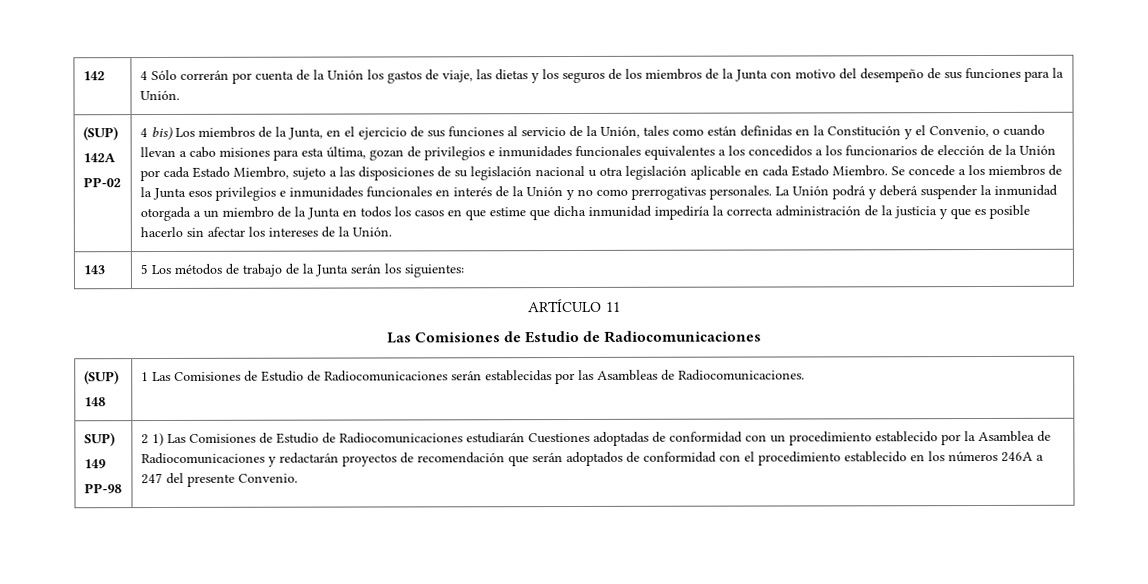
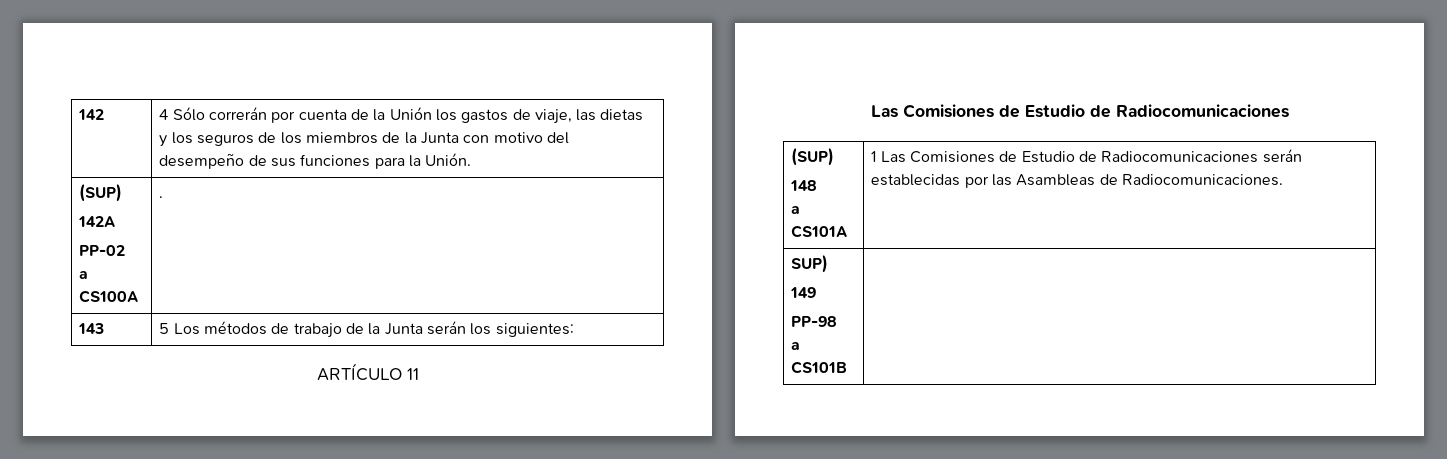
- 4 bis) Los miembros de la Junta, en el ejercicio de sus funciones al servicio de la Unión, tales como están definidas en la Constitución y el Convenio, o cuando llevan a cabo misiones para esta última, gozan de privilegios e inmunidades funcionales equivalentes a los concedidos a los funcionarios de elección de la Unión por cada Estado Miembro, sujeto a las disposiciones de su legislación nacional u otra legislación aplicable en cada Estado Miembro. Se concede a los miembros de la Junta esos privilegios e inmunidades funcionales en interés de la Unión y no como prerrogativas personales. La Unión podrá y deberá suspender la inmunidad otorgada a un miembro de la Junta en todos los casos en que estime que dicha inmunidad impediría la correcta administración de la justicia y que es posible hacerlo sin afectar los intereses de la Unión.
+ a CS100A | .
  ARTÍCULO 11
  Las Comisiones de Estudio de Radiocomunicaciones
  (SUP)
- 148 | 1 Las Comisiones de Estudio de Radiocomunicaciones serán establecidas por las Asambleas de Radiocomunicaciones.
+ 148
+ a CS101A | 1 Las Comisiones de Estudio de Radiocomunicaciones serán establecidas por las Asambleas de Radiocomunicaciones.
- 2 1) Las Comisiones de Estudio de Radiocomunicaciones estudiarán Cuestiones adoptadas de conformidad con un procedimiento establecido por la Asamblea de Radiocomunicaciones y redactarán proyectos de recomendación que serán adoptados de conformidad con el procedimiento establecido en los números 246A a 247 del presente Convenio.
+ a CS101B

